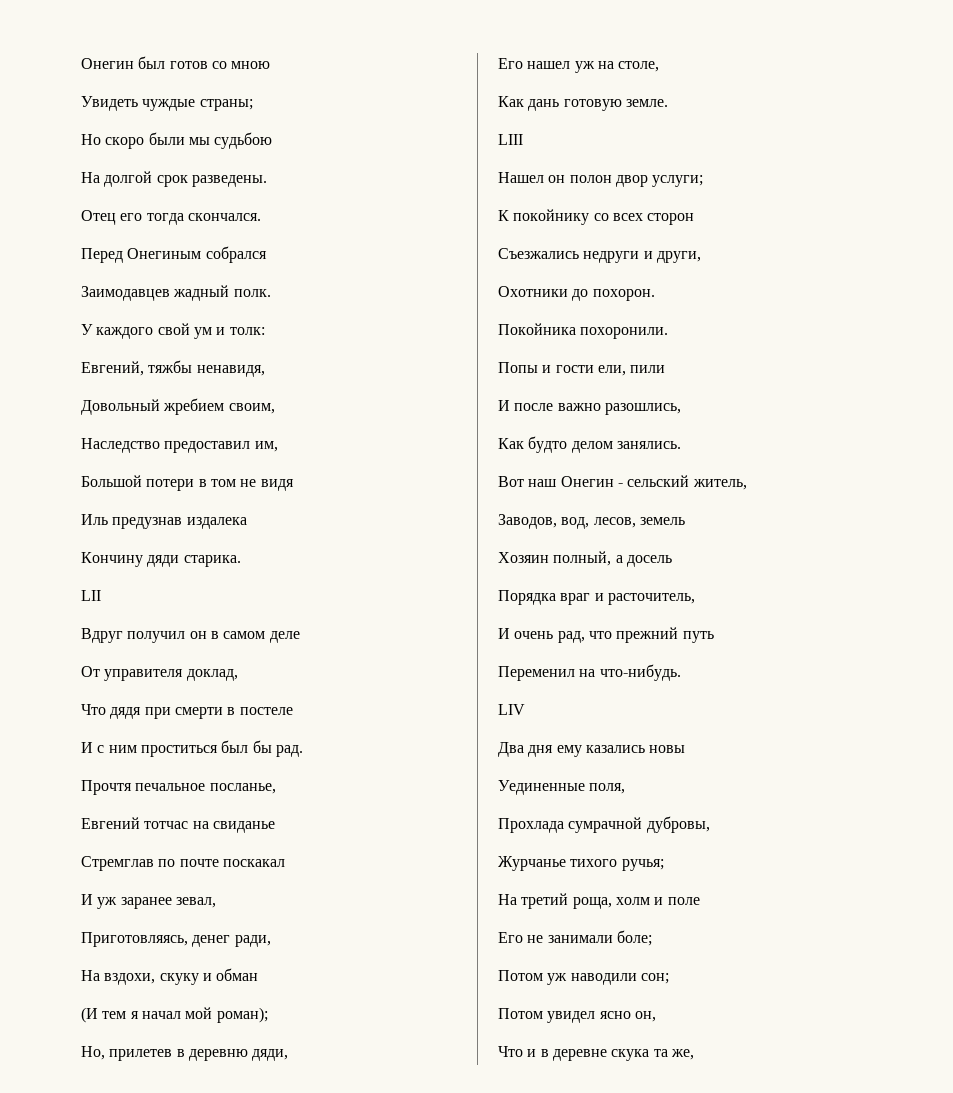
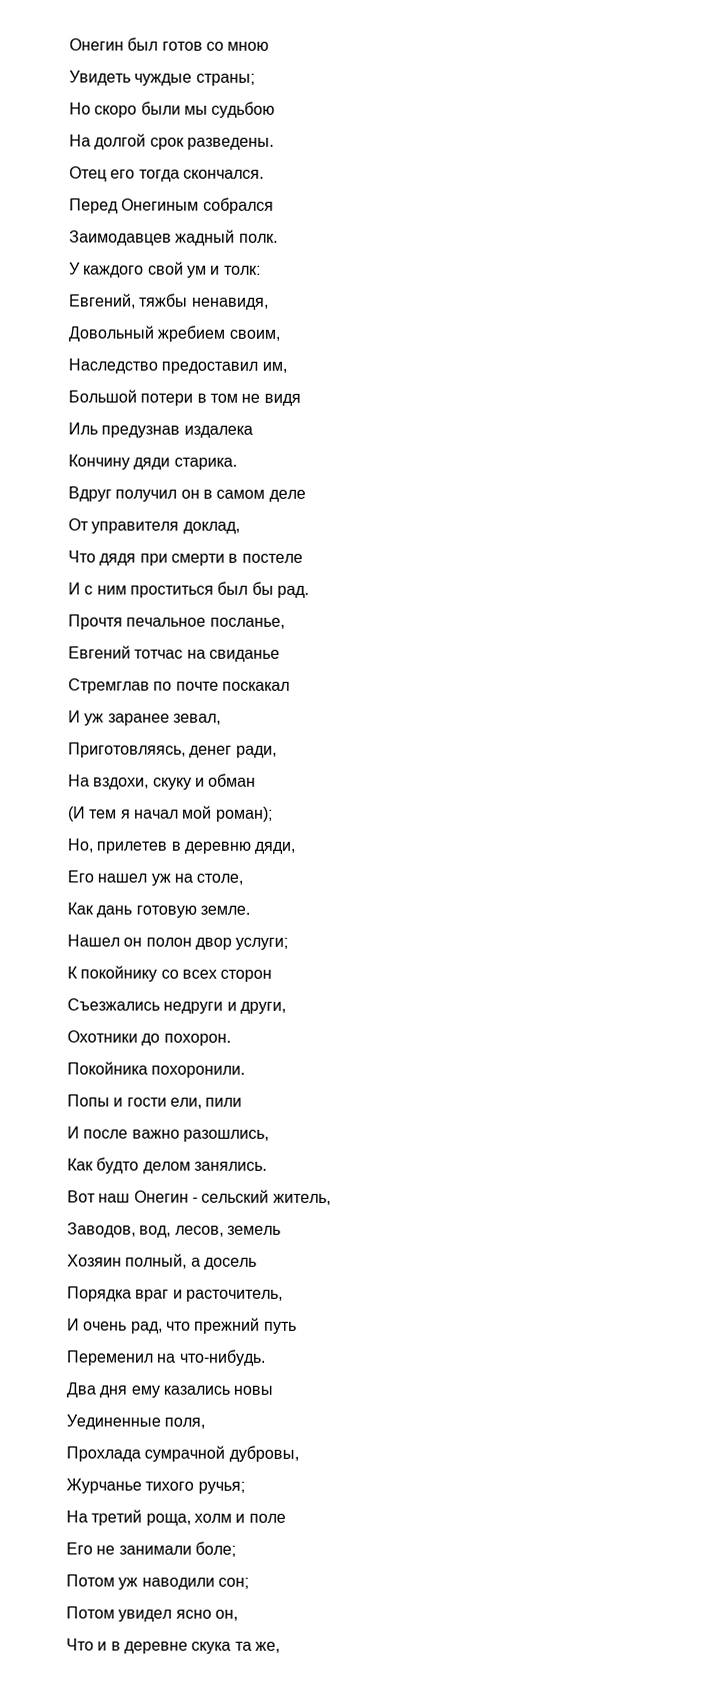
- LII
- LIII
- LIV

